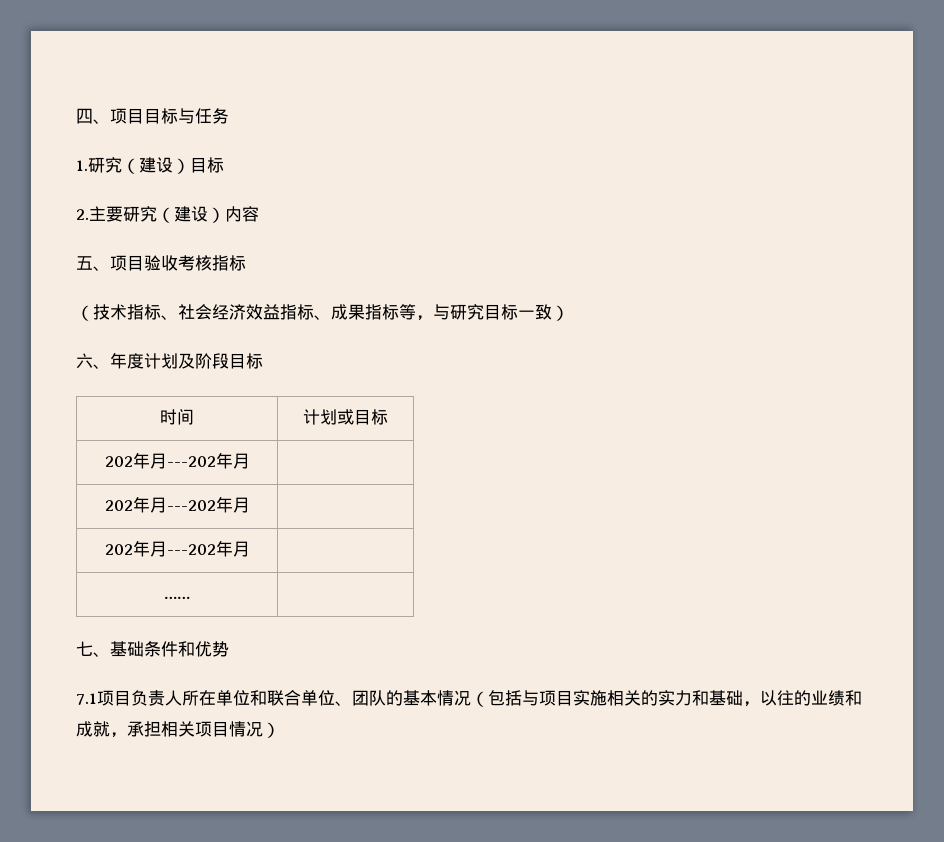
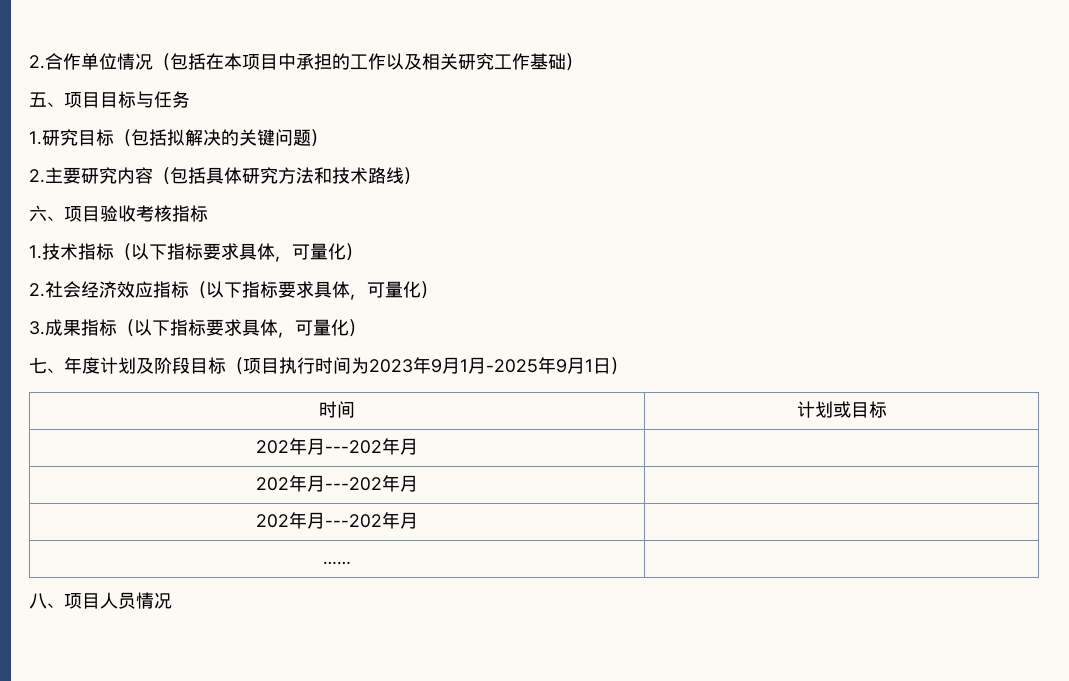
- 四、项目目标与任务
+ 2.合作单位情况（包括在本项目中承担的工作以及相关研究工作基础）
+ 五、项目目标与任务
- 1.研究（建设）目标
+ 1.研究目标（包括拟解决的关键问题）
- 2.主要研究（建设）内容
- 五、项目验收考核指标
+ 2.主要研究内容（包括具体研究方法和技术路线）
+ 六、项目验收考核指标
- （技术指标、社会经济效益指标、成果指标等，与研究目标一致）
- 六、年度计划及阶段目标
+ 1.技术指标（以下指标要求具体，可量化）
+ 2.社会经济效应指标（以下指标要求具体，可量化）
+ 3.成果指标（以下指标要求具体，可量化）
+ 七、年度计划及阶段目标（项目执行时间为2023年9月1月-2025年9月1日）
- 七、基础条件和优势
- 7.1项目负责人所在单位和联合单位、团队的基本情况（包括与项目实施相关的实力和基础，以往的业绩和成就，承担相关项目情况）
+ 八、项目人员情况

